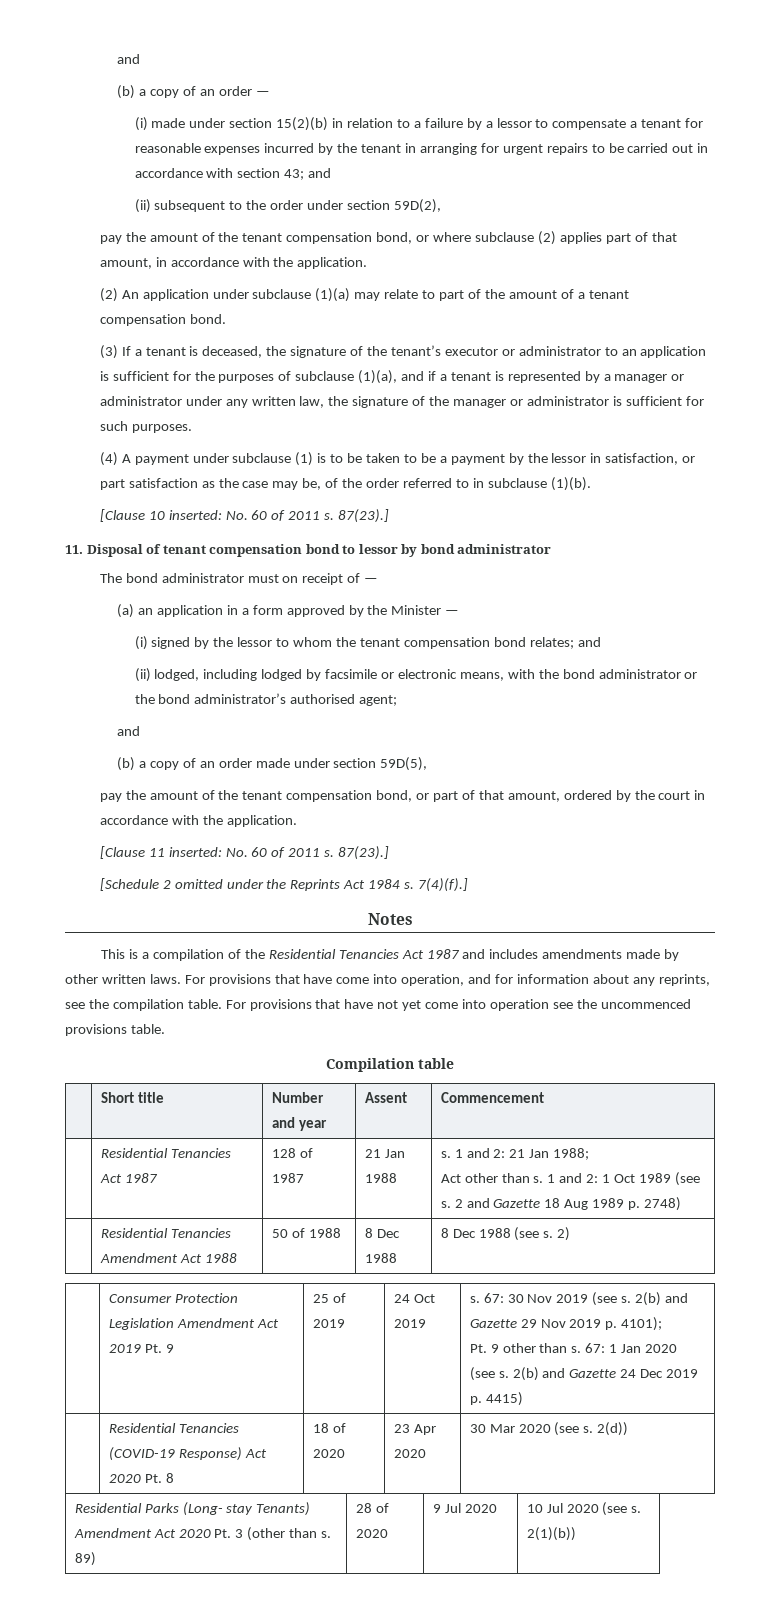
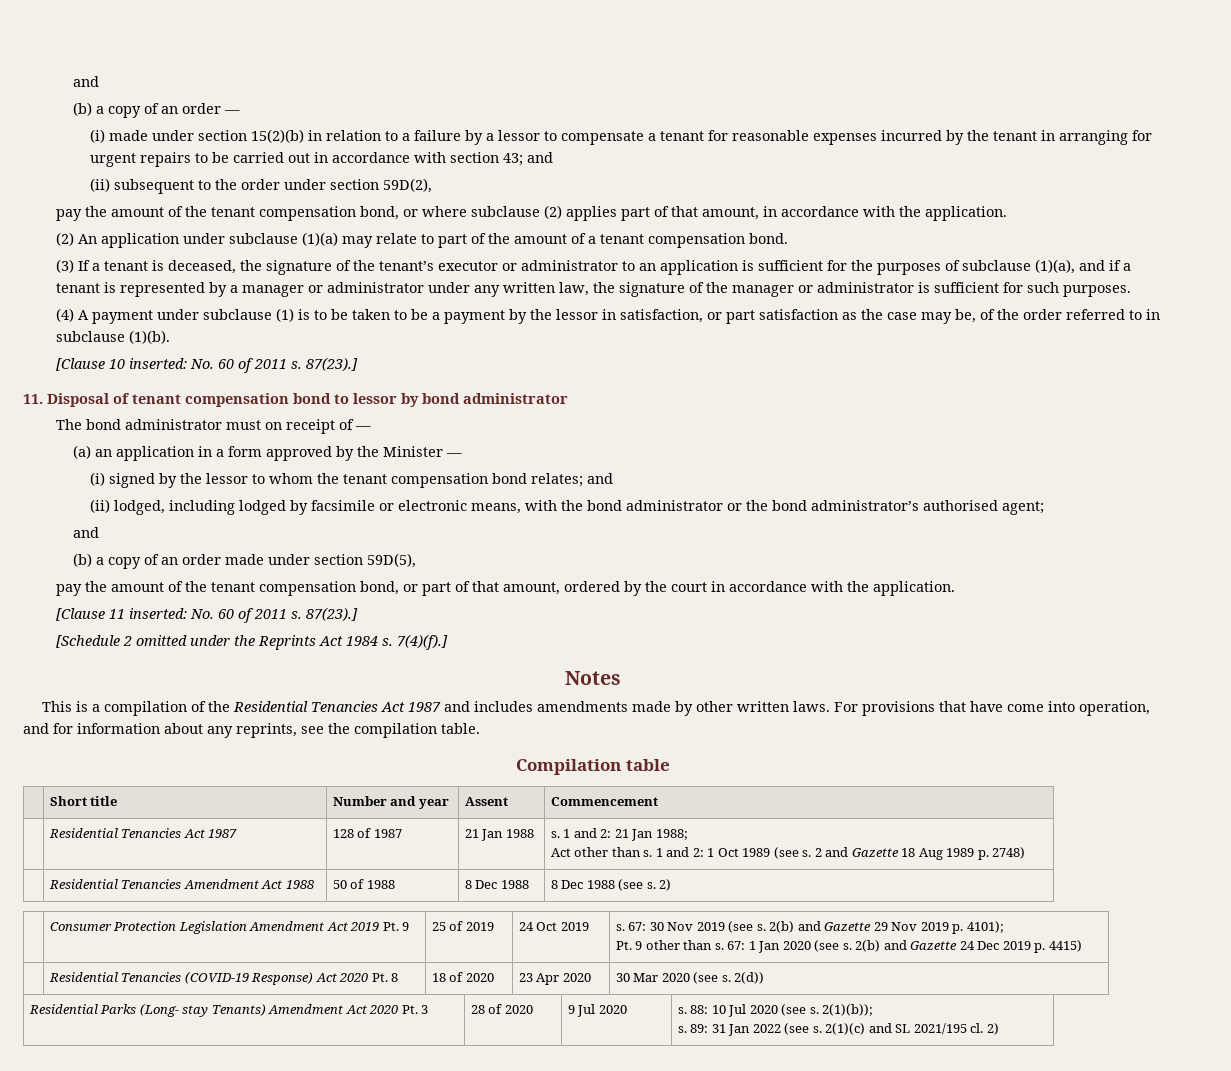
- For provisions that have not yet come into operation see the uncommenced provisions table.
- Residential Parks (Long- stay Tenants) Amendment Act 2020 Pt. 3 (other than s. 89) | 28 of 2020 | 9 Jul 2020 | 10 Jul 2020 (see s. 2(1)(b))
+ Residential Parks (Long- stay Tenants) Amendment Act 2020 Pt. 3 | 28 of 2020 | 9 Jul 2020 | s. 88: 10 Jul 2020 (see s. 2(1)(b));
+ s. 89: 31 Jan 2022 (see s. 2(1)(c) and SL 2021/195 cl. 2)

